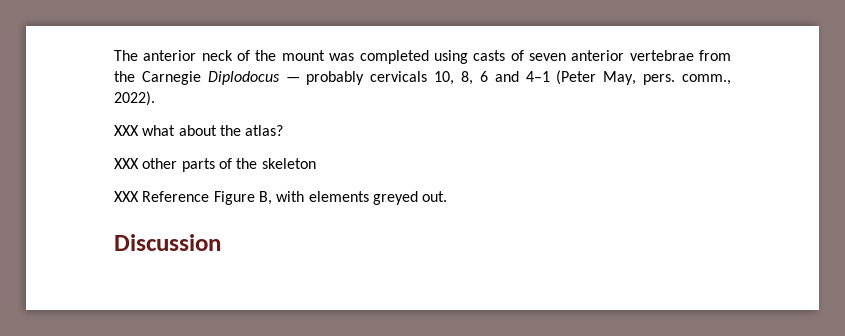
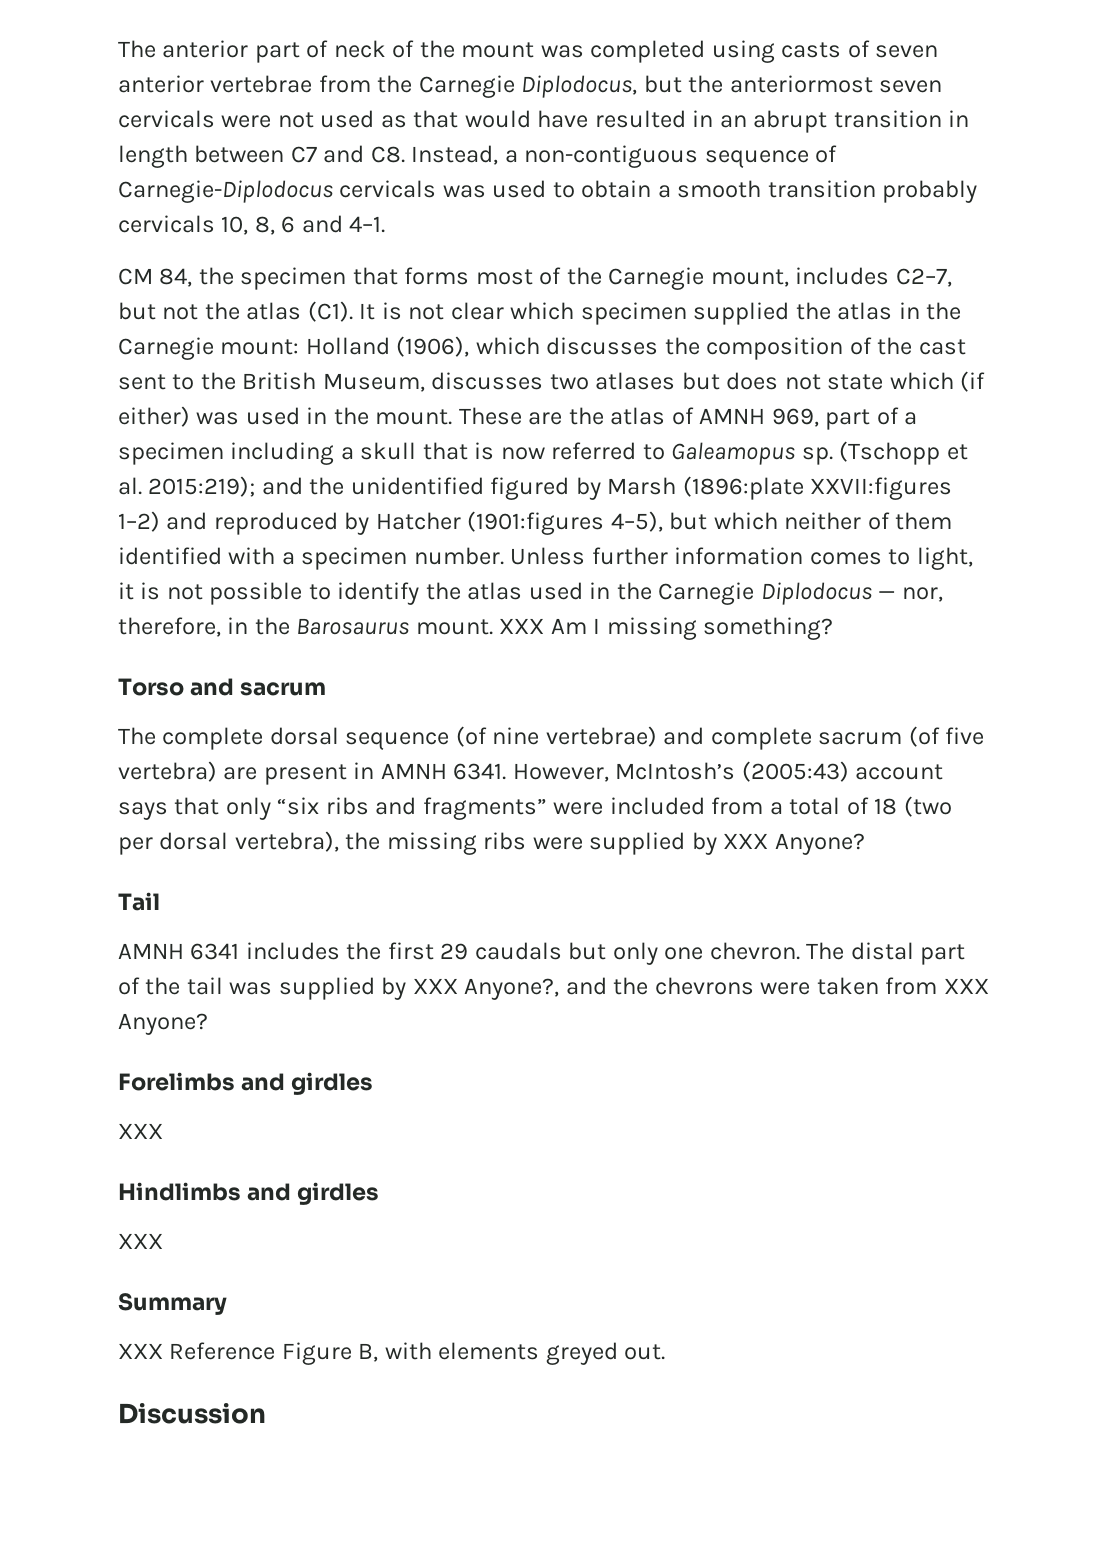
- The anterior neck of the mount was completed using casts of seven anterior vertebrae from the Carnegie Diplodocus — probably cervicals 10, 8, 6 and 4–1 (Peter May, pers. comm., 2022).
- XXX what about the atlas?
- XXX other parts of the skeleton
+ The anterior part of neck of the mount was completed using casts of seven anterior vertebrae from the Carnegie Diplodocus, but the anteriormost seven cervicals were not used as that would have resulted in an abrupt transition in length between C7 and C8. Instead, a non-contiguous sequence of Carnegie-Diplodocus cervicals was used to obtain a smooth transition probably cervicals 10, 8, 6 and 4–1.
+ CM 84, the specimen that forms most of the Carnegie mount, includes C2–7, but not the atlas (C1). It is not clear which specimen supplied the atlas in the Carnegie mount: Holland (1906), which discusses the composition of the cast sent to the British Museum, discusses two atlases but does not state which (if either) was used in the mount. These are the atlas of AMNH 969, part of a specimen including a skull that is now referred to Galeamopus sp. (Tschopp et al. 2015:219); and the unidentified figured by Marsh (1896:plate XXVII:figures 1–2) and reproduced by Hatcher (1901:figures 4–5), but which neither of them identified with a specimen number. Unless further information comes to light, it is not possible to identify the atlas used in the Carnegie Diplodocus — nor, therefore, in the Barosaurus mount. XXX Am I missing something?
+ Torso and sacrum
+ The complete dorsal sequence (of nine vertebrae) and complete sacrum (of five vertebra) are present in AMNH 6341. However, McIntosh’s (2005:43) account says that only “six ribs and fragments” were included from a total of 18 (two per dorsal vertebra), the missing ribs were supplied by XXX Anyone?
+ Tail
+ AMNH 6341 includes the first 29 caudals but only one chevron. The distal part of the tail was supplied by XXX Anyone?, and the chevrons were taken from XXX Anyone?
+ Forelimbs and girdles
+ XXX
+ Hindlimbs and girdles
+ XXX
+ Summary

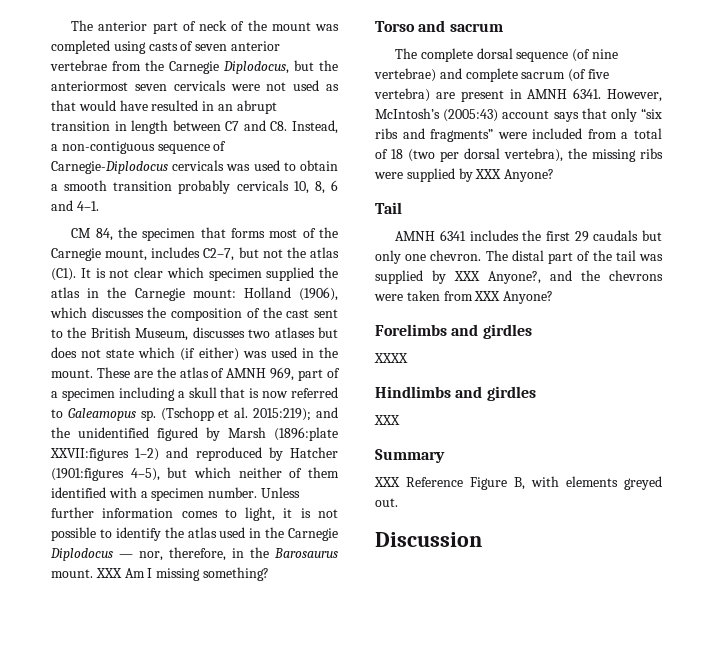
  Forelimbs and girdles
- XXX
+ XXXX

